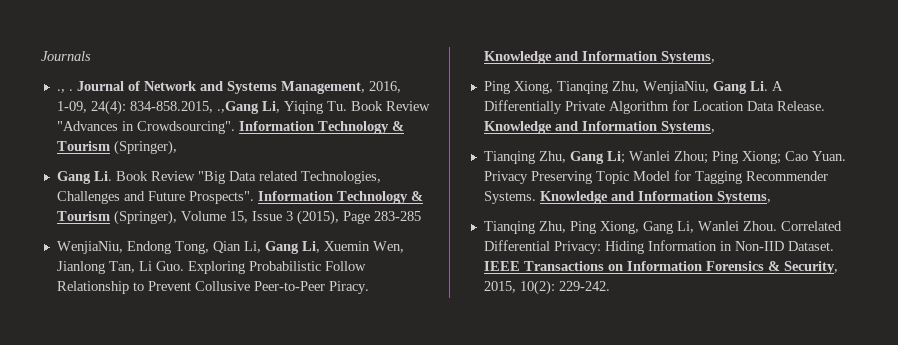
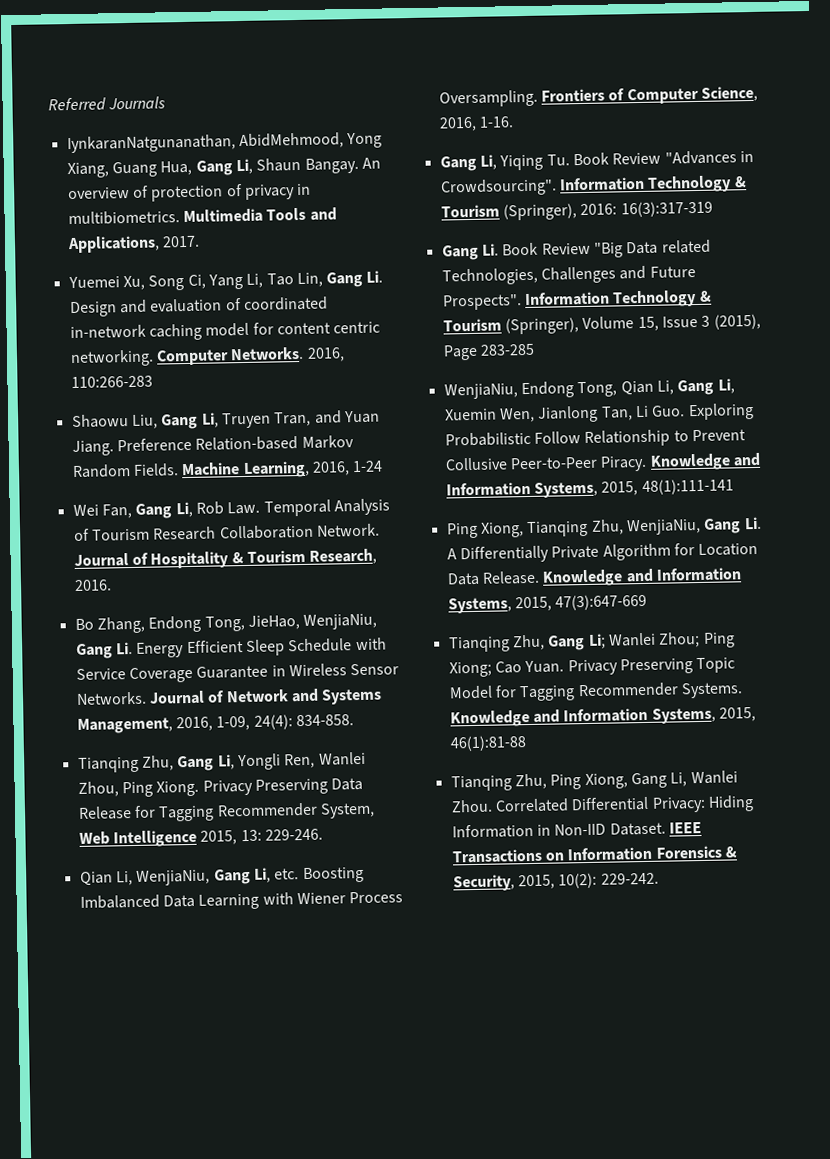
- Journals
+ Referred Journals
- ., .
+ IynkaranNatgunanathan, AbidMehmood, Yong Xiang, Guang Hua, Gang Li, Shaun Bangay. An overview of protection of privacy in multibiometrics. Multimedia Tools and Applications, 2017.
+ Yuemei Xu, Song Ci, Yang Li, Tao Lin, Gang Li. Design and evaluation of coordinated in-network caching model for content centric networking. Computer Networks. 2016, 110:266-283
+ Shaowu Liu, Gang Li, Truyen Tran, and Yuan Jiang. Preference Relation-based Markov Random Fields. Machine Learning, 2016, 1-24
+ Wei Fan, Gang Li, Rob Law. Temporal Analysis of Tourism Research Collaboration Network. Journal of Hospitality & Tourism Research, 2016.
+ Bo Zhang, Endong Tong, JieHao, WenjiaNiu, Gang Li. Energy Efficient Sleep Schedule with Service Coverage Guarantee in Wireless Sensor Networks.
- Journal of Network and Systems Management, 2016, 1-09, 24(4): 834-858.2015, .,Gang Li, Yiqing Tu. Book Review "Advances in Crowdsourcing". Information Technology & Tourism (Springer),
+ Journal of Network and Systems Management, 2016, 1-09, 24(4): 834-858.
+ Tianqing Zhu, Gang Li, Yongli Ren, Wanlei Zhou, Ping Xiong. Privacy Preserving Data Release for Tagging Recommender System, Web Intelligence 2015, 13: 229-246.
+ Qian Li, WenjiaNiu, Gang Li, etc. Boosting Imbalanced Data Learning with Wiener Process Oversampling. Frontiers of Computer Science, 2016, 1-16.
+ Gang Li, Yiqing Tu. Book Review "Advances in Crowdsourcing". Information Technology & Tourism (Springer), 2016: 16(3):317-319
- WenjiaNiu, Endong Tong, Qian Li, Gang Li, Xuemin Wen, Jianlong Tan, Li Guo. Exploring Probabilistic Follow Relationship to Prevent Collusive Peer-to-Peer Piracy. Knowledge and Information Systems,
+ WenjiaNiu, Endong Tong, Qian Li, Gang Li, Xuemin Wen, Jianlong Tan, Li Guo. Exploring Probabilistic Follow Relationship to Prevent Collusive Peer-to-Peer Piracy. Knowledge and Information Systems, 2015, 48(1):111-141
- Ping Xiong, Tianqing Zhu, WenjiaNiu, Gang Li. A Differentially Private Algorithm for Location Data Release. Knowledge and Information Systems,
+ Ping Xiong, Tianqing Zhu, WenjiaNiu, Gang Li. A Differentially Private Algorithm for Location Data Release. Knowledge and Information Systems, 2015, 47(3):647-669
- Privacy Preserving Topic Model for Tagging Recommender Systems. Knowledge and Information Systems,
+ Privacy Preserving Topic Model for Tagging Recommender Systems. Knowledge and Information Systems, 2015, 46(1):81-88

